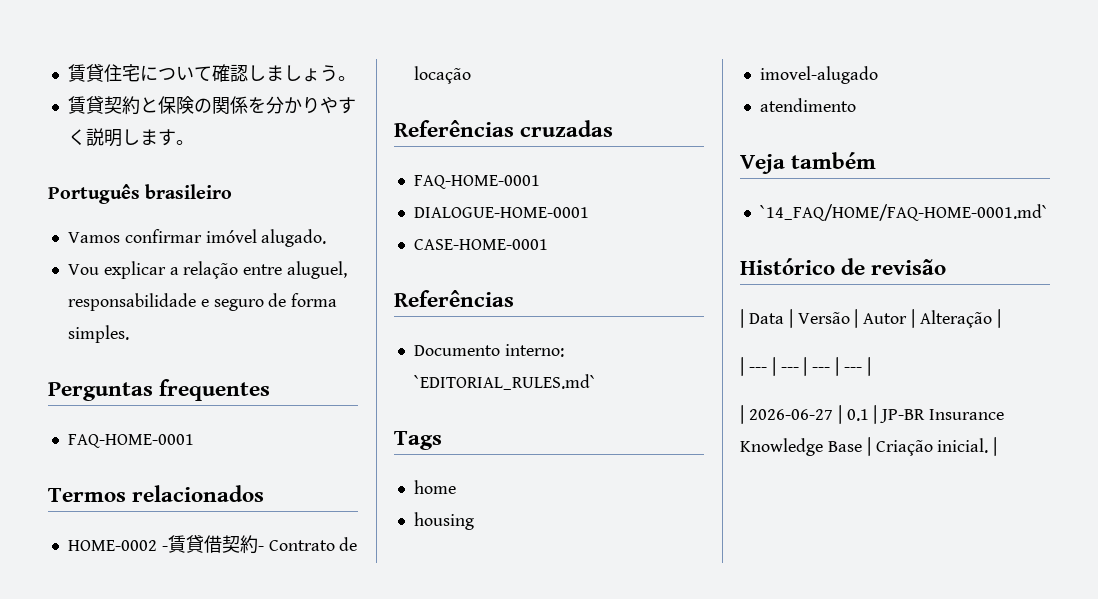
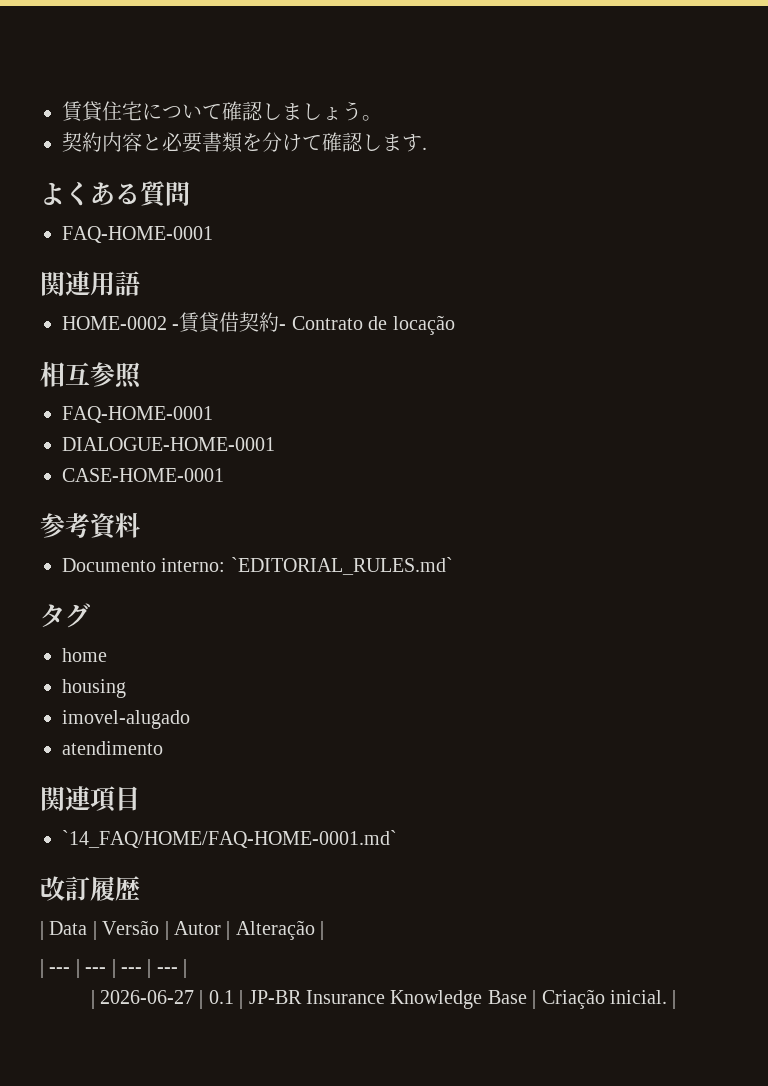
- 賃貸契約と保険の関係を分かりやすく説明します。
- Português brasileiro
- Vamos confirmar imóvel alugado.
- Vou explicar a relação entre aluguel, responsabilidade e seguro de forma simples.
- Perguntas frequentes
+ 契約内容と必要書類を分けて確認します.
+ よくある質問
  FAQ-HOME-0001
- Termos relacionados
+ 関連用語
- Referências cruzadas
+ 相互参照
  CASE-HOME-0001
- Referências
+ 参考資料
- Tags
+ タグ
- Veja também
+ 関連項目
- Histórico de revisão
+ 改訂履歴

